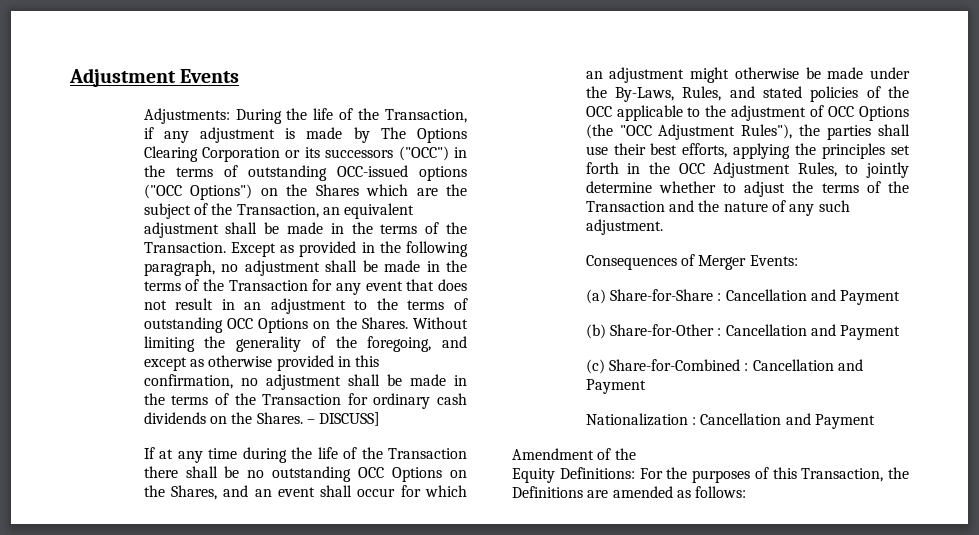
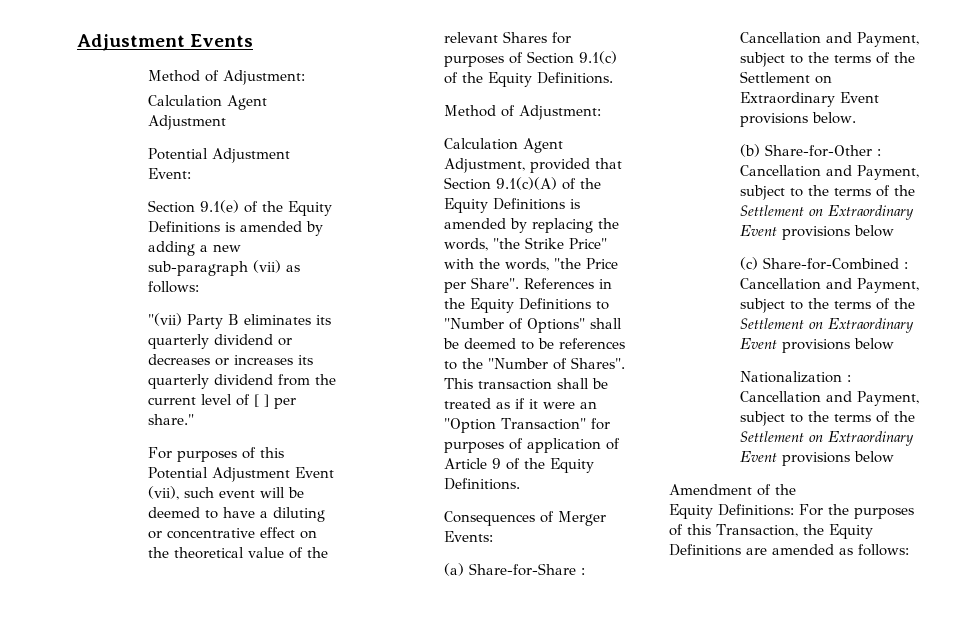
  Adjustment Events
- Adjustments: During the life of the Transaction, if any adjustment is made by The Options Clearing Corporation or its successors ("OCC") in the terms of outstanding OCC-issued options ("OCC Options") on the Shares which are the subject of the Transaction, an equivalent adjustment shall be made in the terms of the Transaction. Except as provided in the following paragraph, no adjustment shall be made in the terms of the Transaction for any event that does not result in an adjustment to the terms of outstanding OCC Options on the Shares. Without limiting the generality of the foregoing, and except as otherwise provided in this confirmation, no adjustment shall be made in the terms of the Transaction for ordinary cash dividends on the Shares. – DISCUSS]
- If at any time during the life of the Transaction there shall be no outstanding OCC Options on the Shares, and an event shall occur for which an adjustment might otherwise be made under the By-Laws, Rules, and stated policies of the OCC applicable to the adjustment of OCC Options (the "OCC Adjustment Rules"), the parties shall use their best efforts, applying the principles set forth in the OCC Adjustment Rules, to jointly determine whether to adjust the terms of the Transaction and the nature of any such adjustment.
+ Method of Adjustment:
+ Calculation Agent Adjustment
+ Potential Adjustment Event:
+ Section 9.1(e) of the Equity Definitions is amended by adding a new sub-paragraph (vii) as follows:
+ "(vii) Party B eliminates its quarterly dividend or decreases or increases its quarterly dividend from the current level of [ ] per share."
+ For purposes of this Potential Adjustment Event (vii), such event will be deemed to have a diluting or concentrative effect on the theoretical value of the relevant Shares for purposes of Section 9.1(c) of the Equity Definitions.
+ Method of Adjustment:
+ Calculation Agent Adjustment, provided that Section 9.1(c)(A) of the Equity Definitions is amended by replacing the words, "the Strike Price" with the words, "the Price per Share". References in the Equity Definitions to "Number of Options" shall be deemed to be references to the "Number of Shares". This transaction shall be treated as if it were an "Option Transaction" for purposes of application of Article 9 of the Equity Definitions.
- (a) Share-for-Share : Cancellation and Payment
+ (a) Share-for-Share : Cancellation and Payment, subject to the terms of the Settlement on Extraordinary Event provisions below.
- (b) Share-for-Other : Cancellation and Payment
+ (b) Share-for-Other : Cancellation and Payment, subject to the terms of the Settlement on Extraordinary Event provisions below
- (c) Share-for-Combined : Cancellation and Payment
- Nationalization : Cancellation and Payment
+ (c) Share-for-Combined : Cancellation and Payment, subject to the terms of the Settlement on Extraordinary Event provisions below
+ Nationalization : Cancellation and Payment, subject to the terms of the Settlement on Extraordinary Event provisions below
- Equity Definitions: For the purposes of this Transaction, the Definitions are amended as follows:
+ Equity Definitions: For the purposes of this Transaction, the Equity Definitions are amended as follows:

